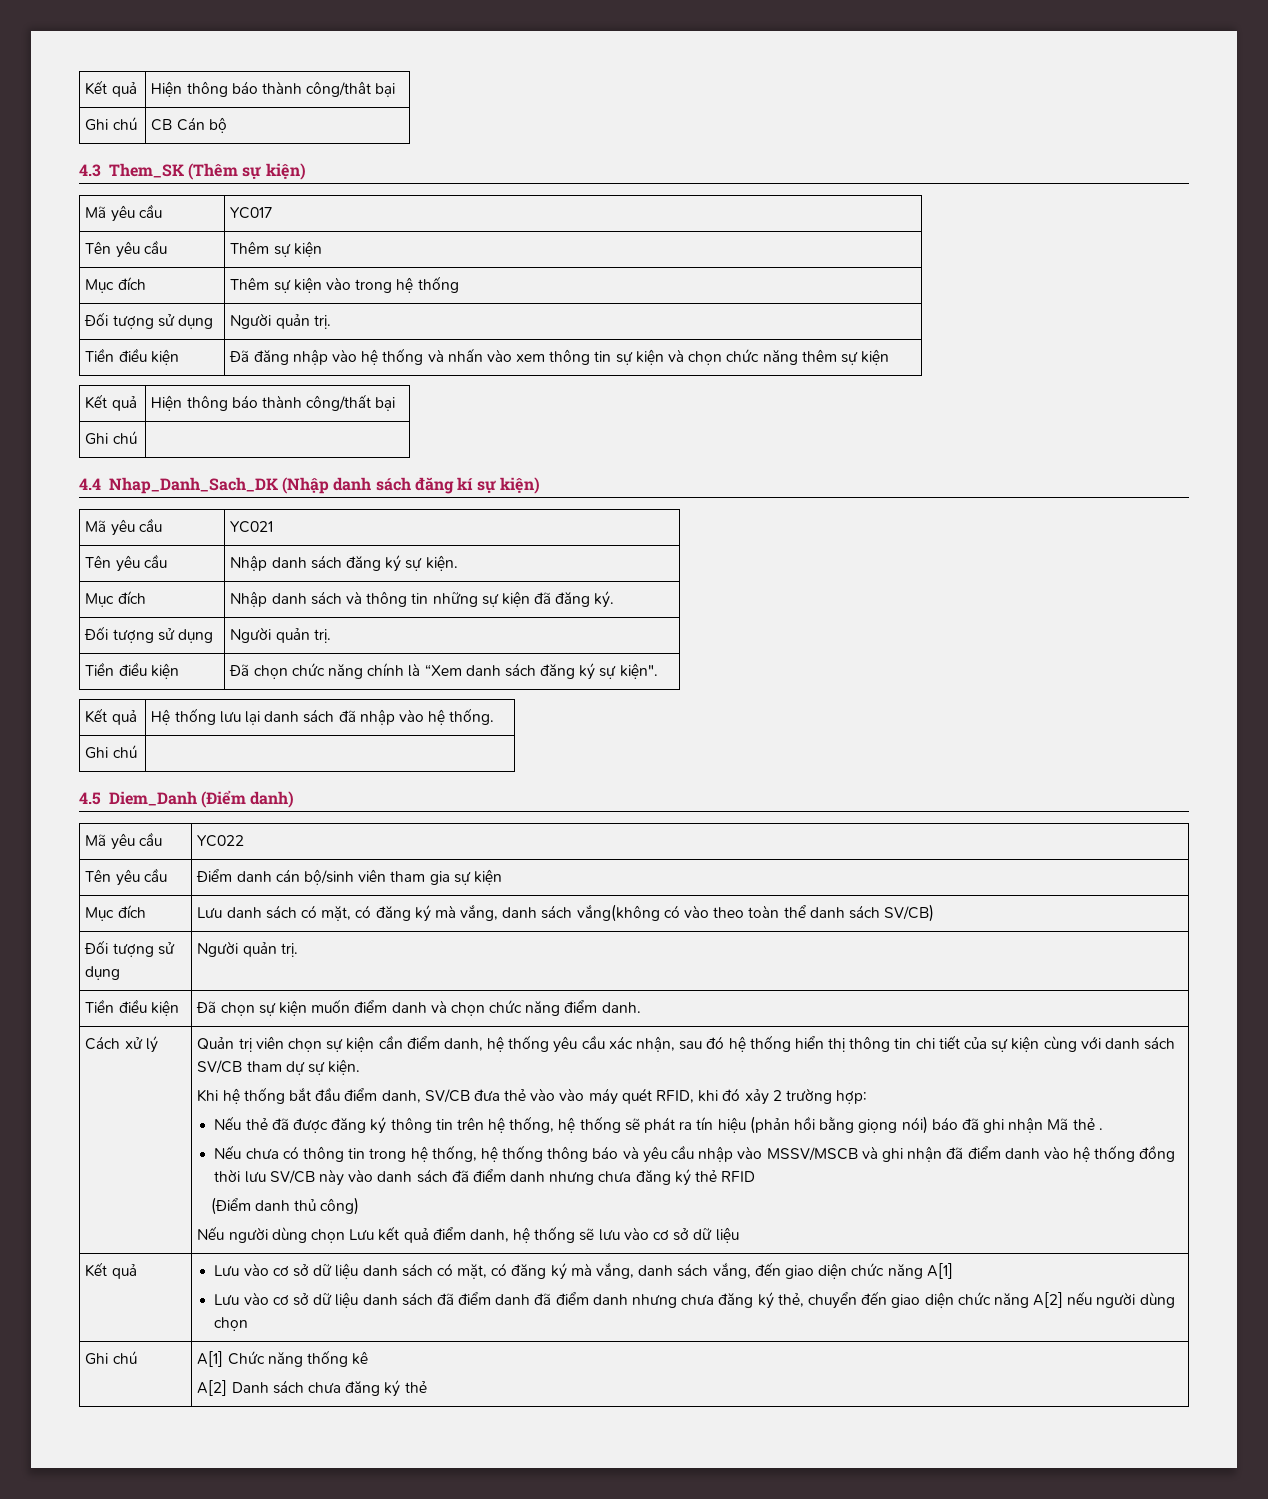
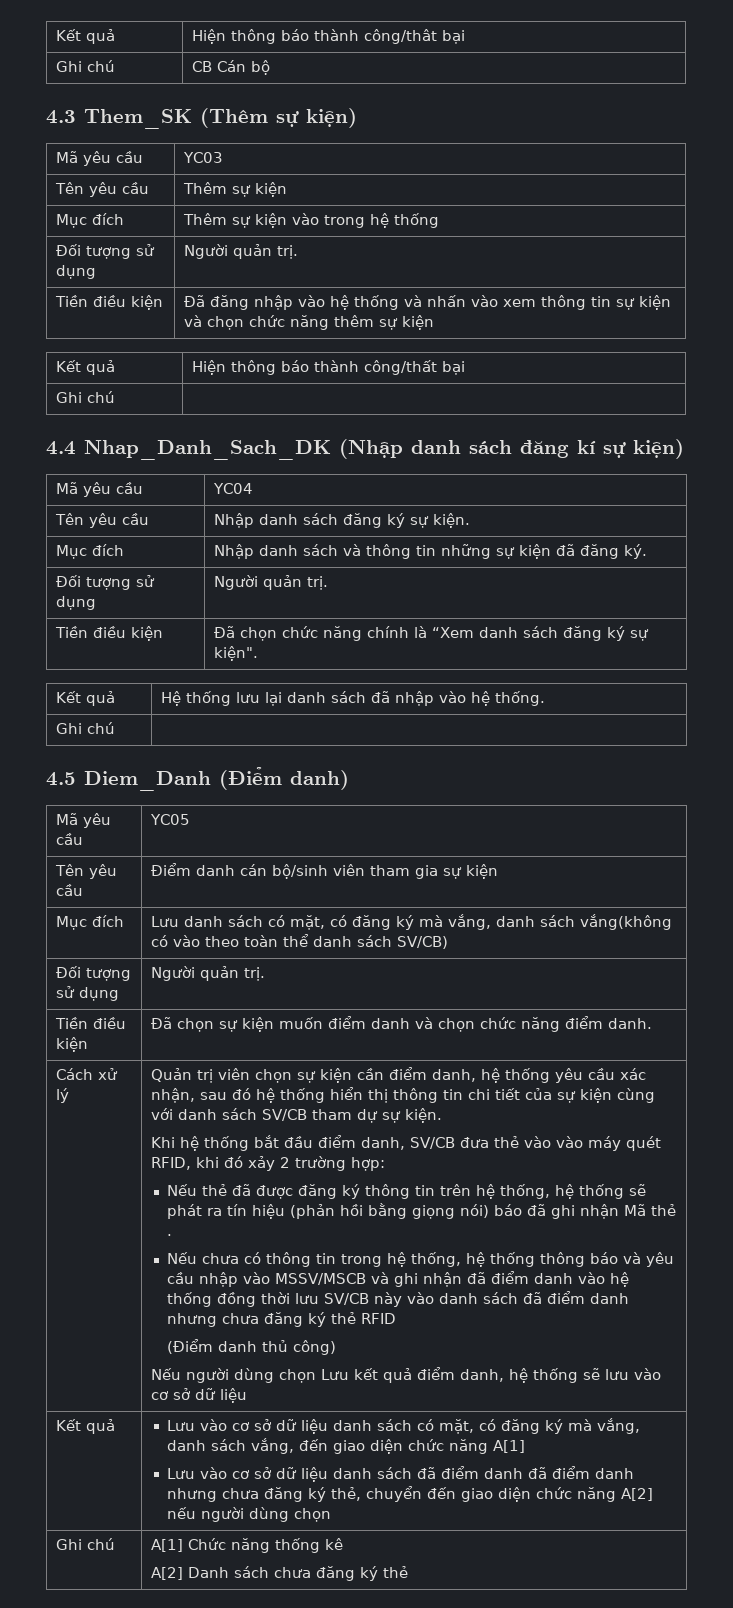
- Mã yêu cầu | YC017
+ Mã yêu cầu | YC03
- Mã yêu cầu | YC021
+ Mã yêu cầu | YC04
- Mã yêu cầu | YC022
+ Mã yêu cầu | YC05

